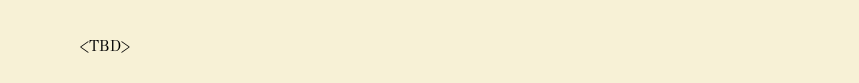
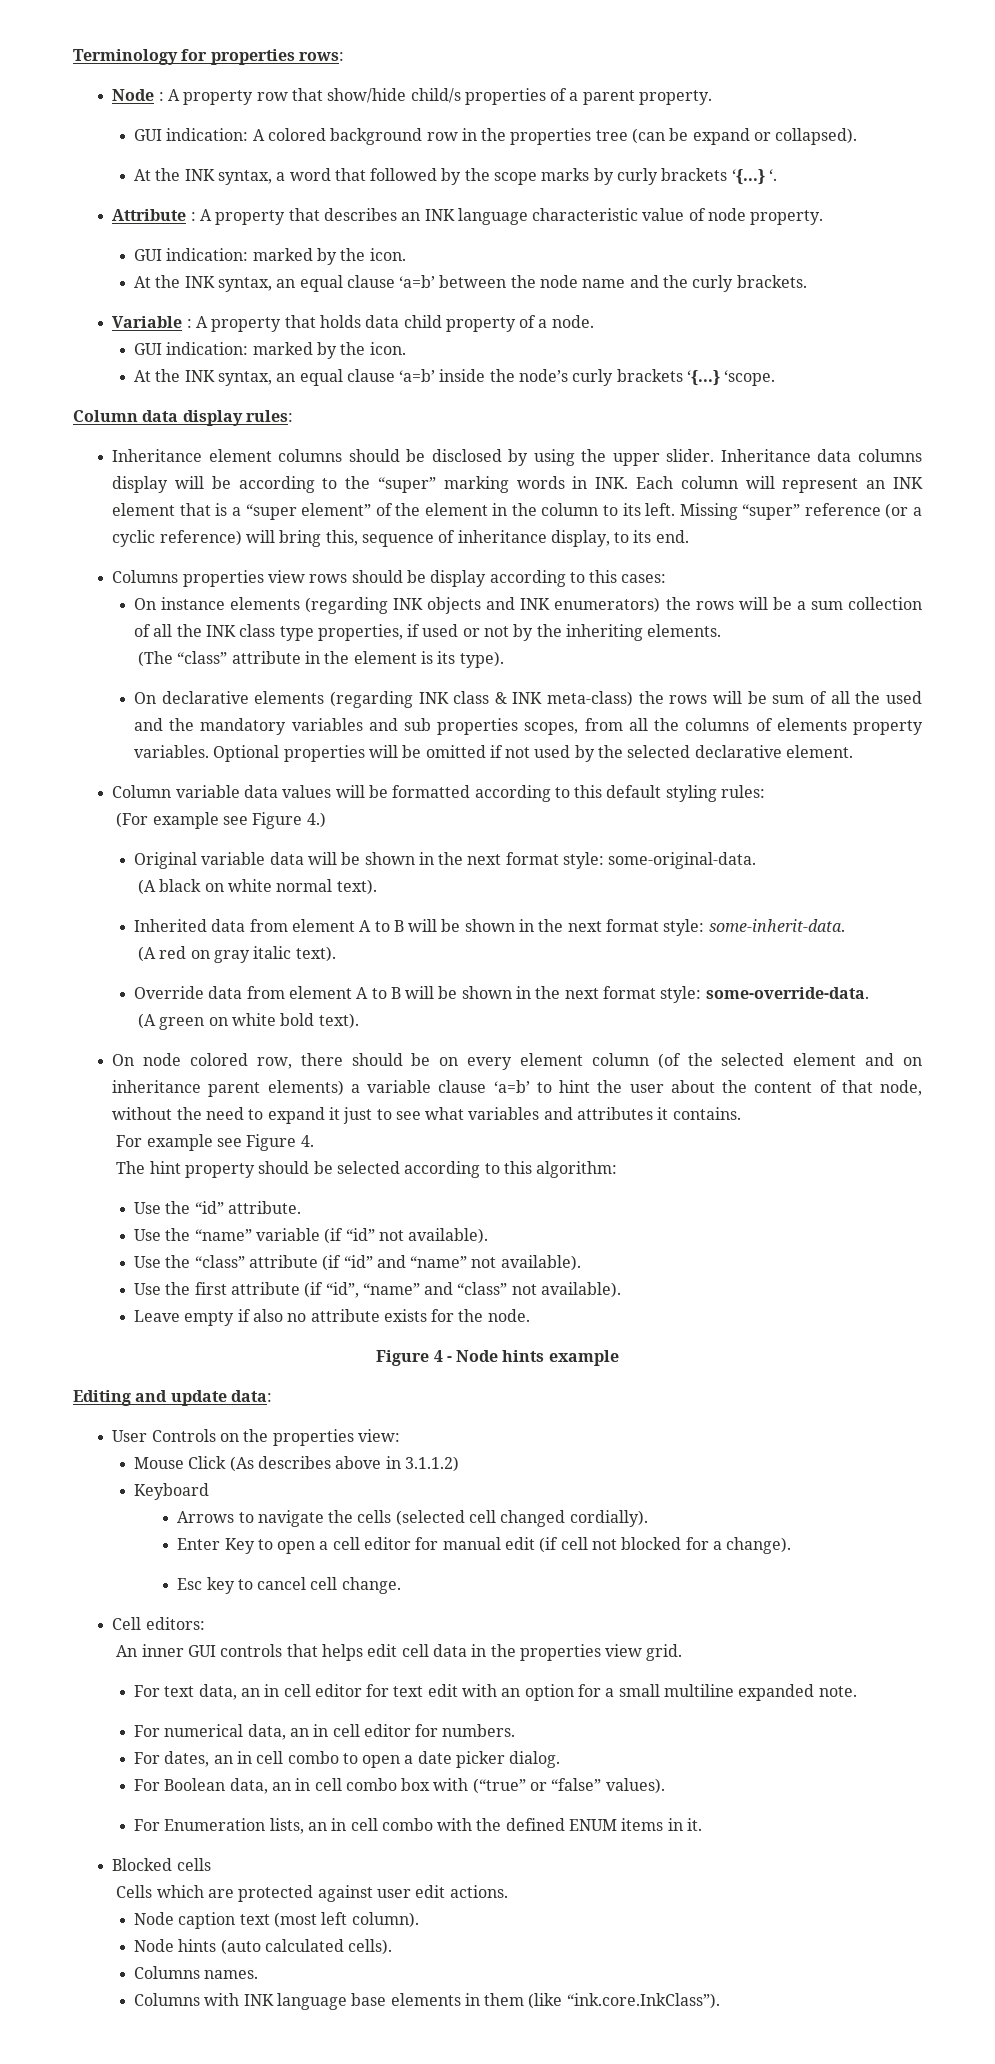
- <TBD>
+ Terminology for properties rows:
+ Node : A property row that show/hide child/s properties of a parent property.
+ GUI indication: A colored background row in the properties tree (can be expand or collapsed).
+ At the INK syntax, a word that followed by the scope marks by curly brackets ‘{...} ‘.
+ Attribute : A property that describes an INK language characteristic value of node property.
+ GUI indication: marked by the icon.
+ At the INK syntax, an equal clause ‘a=b’ between the node name and the curly brackets.
+ Variable : A property that holds data child property of a node.
+ GUI indication: marked by the icon.
+ At the INK syntax, an equal clause ‘a=b’ inside the node’s curly brackets ‘{...} ‘scope.
+ Column data display rules:
+ Inheritance element columns should be disclosed by using the upper slider. Inheritance data columns display will be according to the “super” marking words in INK. Each column will represent an INK element that is a “super element” of the element in the column to its left. Missing “super” reference (or a cyclic reference) will bring this, sequence of inheritance display, to its end.
+ Columns properties view rows should be display according to this cases:
+ On instance elements (regarding INK objects and INK enumerators) the rows will be a sum collection of all the INK class type properties, if used or not by the inheriting elements.
+ (The “class” attribute in the element is its type).
+ On declarative elements (regarding INK class & INK meta-class) the rows will be sum of all the used and the mandatory variables and sub properties scopes, from all the columns of elements property variables. Optional properties will be omitted if not used by the selected declarative element.
+ Column variable data values will be formatted according to this default styling rules:
+ (For example see Figure 4.)
+ Original variable data will be shown in the next format style: some-original-data.
+ (A black on white normal text).
+ Inherited data from element A to B will be shown in the next format style: some-inherit-data.
+ (A red on gray italic text).
+ Override data from element A to B will be shown in the next format style: some-override-data.
+ (A green on white bold text).
+ On node colored row, there should be on every element column (of the selected element and on inheritance parent elements) a variable clause ‘a=b’ to hint the user about the content of that node, without the need to expand it just to see what variables and attributes it contains.
+ For example see Figure 4.
+ The hint property should be selected according to this algorithm:
+ Use the “id” attribute.
+ Use the “name” variable (if “id” not available).
+ Use the “class” attribute (if “id” and “name” not available).
+ Use the first attribute (if “id”, “name” and “class” not available).
+ Leave empty if also no attribute exists for the node.
+ Figure 4 - Node hints example
+ Editing and update data:
+ User Controls on the properties view:
+ Mouse Click (As describes above in 3.1.1.2)
+ Keyboard
+ Arrows to navigate the cells (selected cell changed cordially).
+ Enter Key to open a cell editor for manual edit (if cell not blocked for a change).
+ Esc key to cancel cell change.
+ Cell editors:
+ An inner GUI controls that helps edit cell data in the properties view grid.
+ For text data, an in cell editor for text edit with an option for a small multiline expanded note.
+ For numerical data, an in cell editor for numbers.
+ For dates, an in cell combo to open a date picker dialog.
+ For Boolean data, an in cell combo box with (“true” or “false” values).
+ For Enumeration lists, an in cell combo with the defined ENUM items in it.
+ Blocked cells
+ Cells which are protected against user edit actions.
+ Node caption text (most left column).
+ Node hints (auto calculated cells).
+ Columns names.
+ Columns with INK language base elements in them (like “ink.core.InkClass”).

